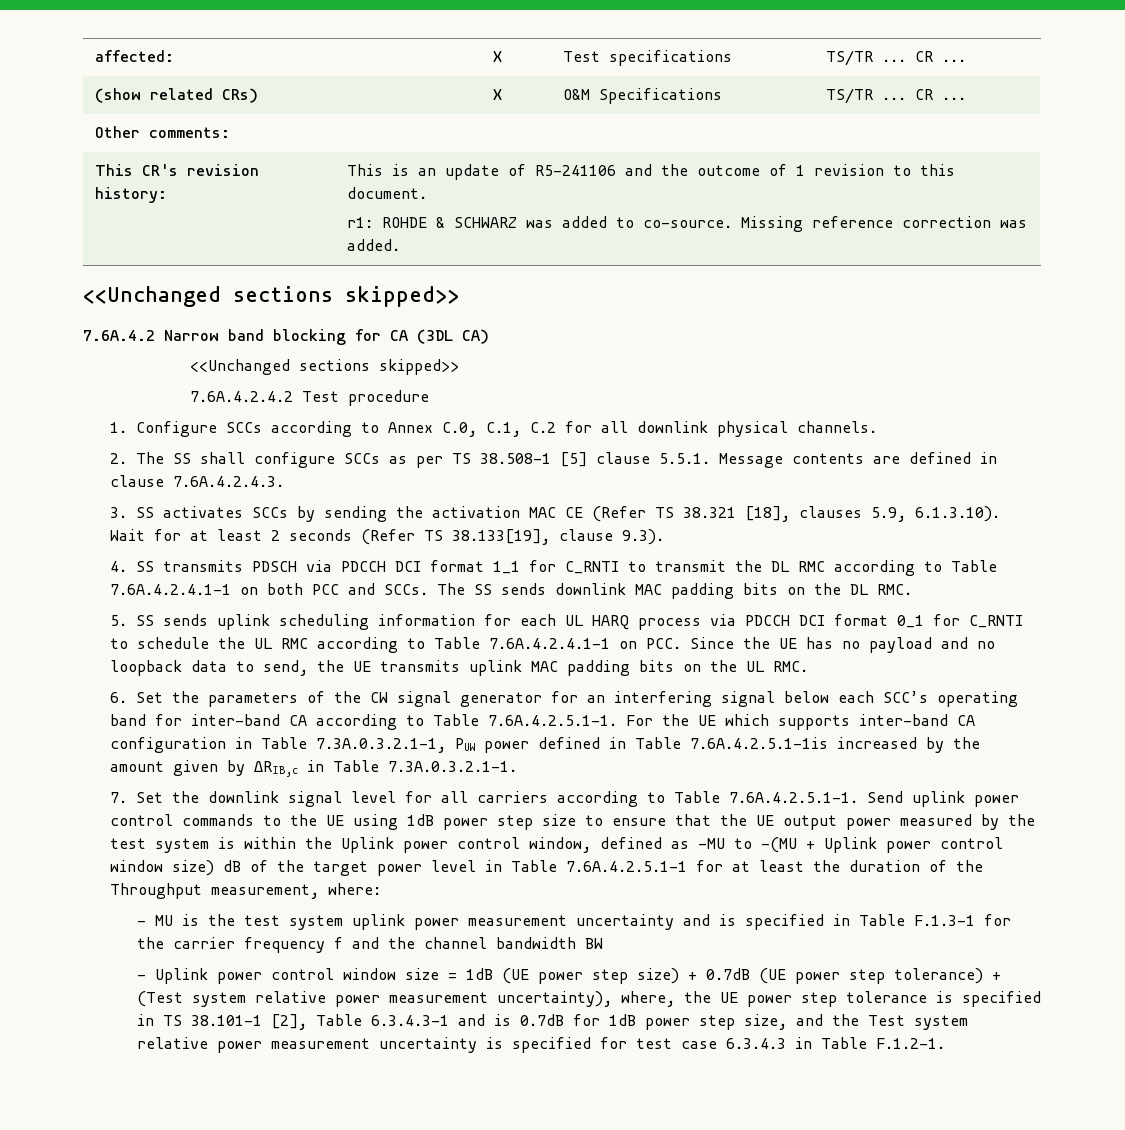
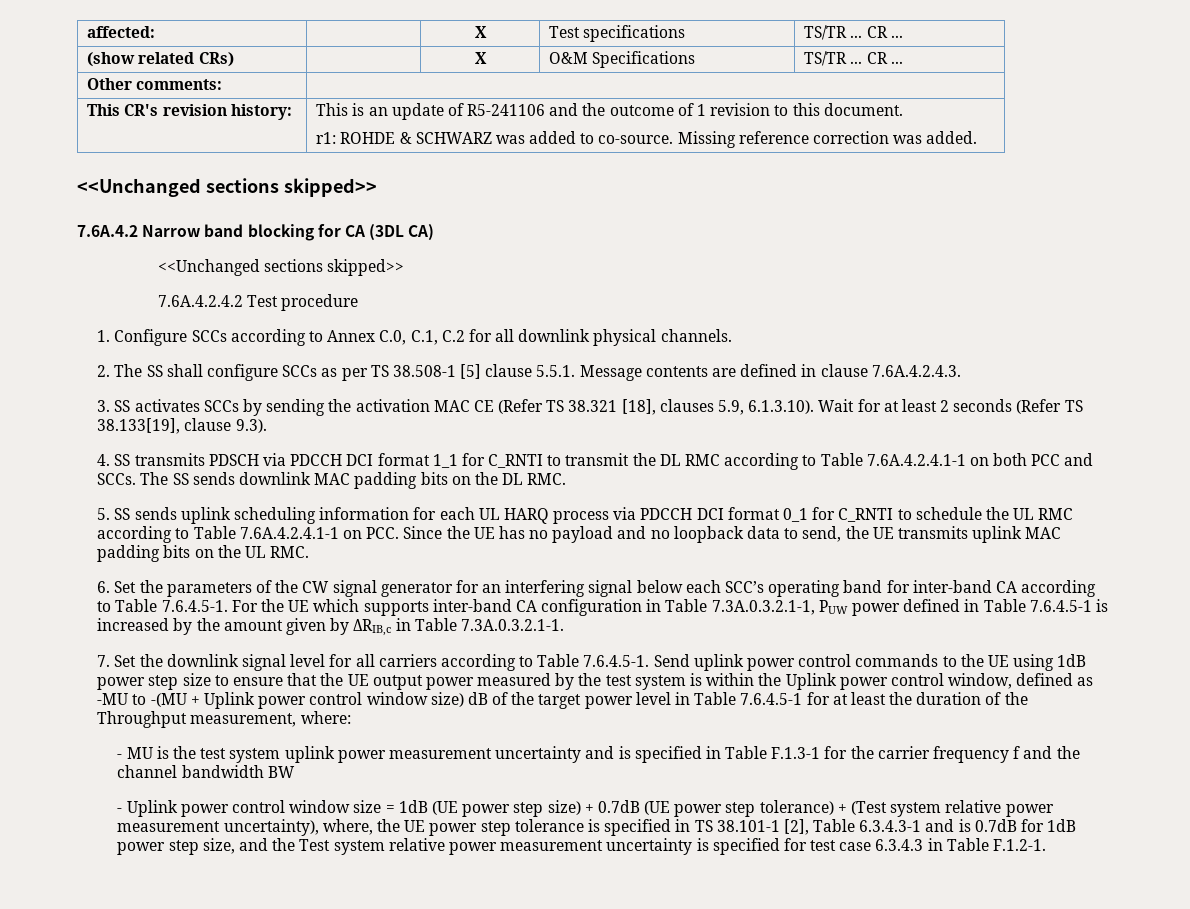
- 6. Set the parameters of the CW signal generator for an interfering signal below each SCC’s operating band for inter-band CA according to Table 7.6A.4.2.5.1-1. For the UE which supports inter-band CA configuration in Table 7.3A.0.3.2.1-1, PUW power defined in Table 7.6A.4.2.5.1-1is increased by the amount given by ΔRIB,c in Table 7.3A.0.3.2.1-1.
+ 6. Set the parameters of the CW signal generator for an interfering signal below each SCC’s operating band for inter-band CA according to Table 7.6.4.5-1. For the UE which supports inter-band CA configuration in Table 7.3A.0.3.2.1-1, PUW power defined in Table 7.6.4.5-1 is increased by the amount given by ΔRIB,c in Table 7.3A.0.3.2.1-1.
- 7. Set the downlink signal level for all carriers according to Table 7.6A.4.2.5.1-1. Send uplink power control commands to the UE using 1dB power step size to ensure that the UE output power measured by the test system is within the Uplink power control window, defined as -MU to -(MU + Uplink power control window size) dB of the target power level in Table 7.6A.4.2.5.1-1 for at least the duration of the Throughput measurement, where:
+ 7. Set the downlink signal level for all carriers according to Table 7.6.4.5-1. Send uplink power control commands to the UE using 1dB power step size to ensure that the UE output power measured by the test system is within the Uplink power control window, defined as -MU to -(MU + Uplink power control window size) dB of the target power level in Table 7.6.4.5-1 for at least the duration of the Throughput measurement, where:

